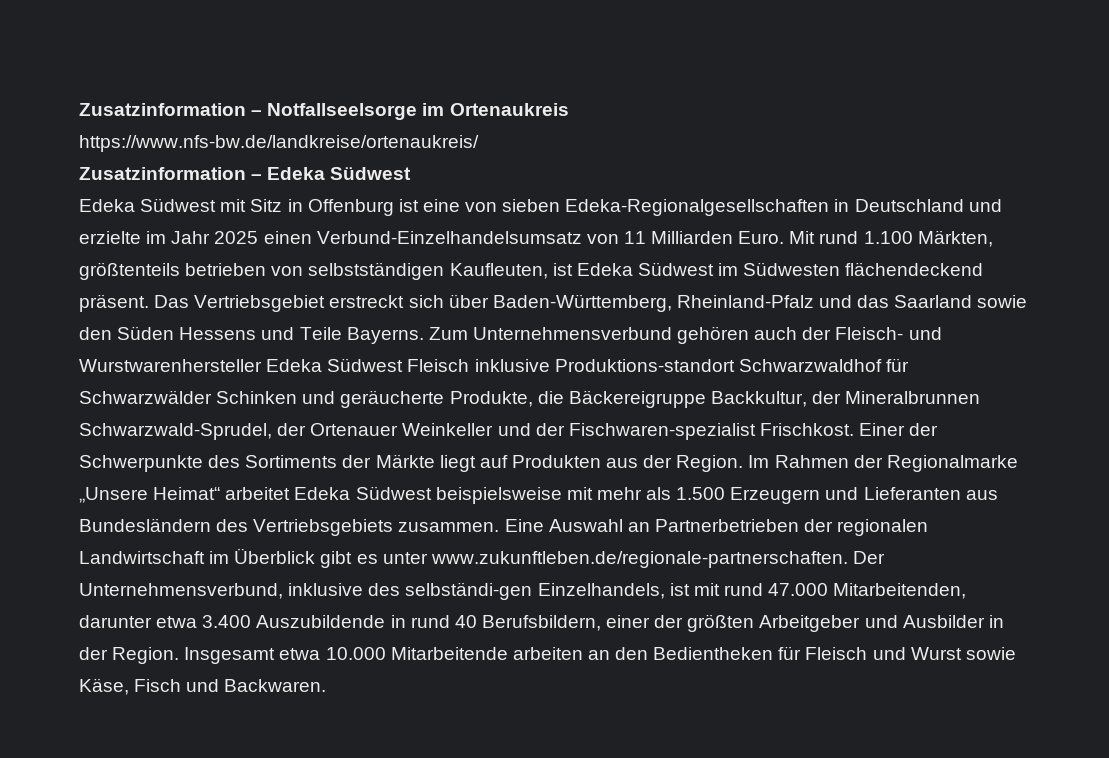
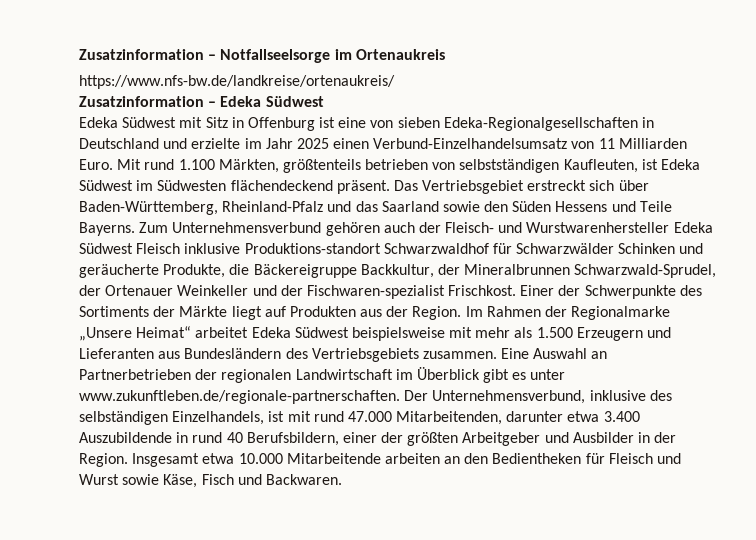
- Eine Auswahl an Partnerbetrieben der regionalen Landwirtschaft im Überblick gibt es unter www.zukunftleben.de/regionale-partnerschaften. Der Unternehmensverbund, inklusive des selbständi-gen Einzelhandels, ist mit rund 47.000 Mitarbeitenden, darunter etwa 3.400 Auszubildende in rund 40 Berufsbildern, einer der größten Arbeitgeber und Ausbilder in der Region.
+ Eine Auswahl an Partnerbetrieben der regionalen Landwirtschaft im Überblick gibt es unter www.zukunftleben.de/regionale-partnerschaften. Der Unternehmensverbund, inklusive des selbständigen Einzelhandels, ist mit rund 47.000 Mitarbeitenden, darunter etwa 3.400 Auszubildende in rund 40 Berufsbildern, einer der größten Arbeitgeber und Ausbilder in der Region.

